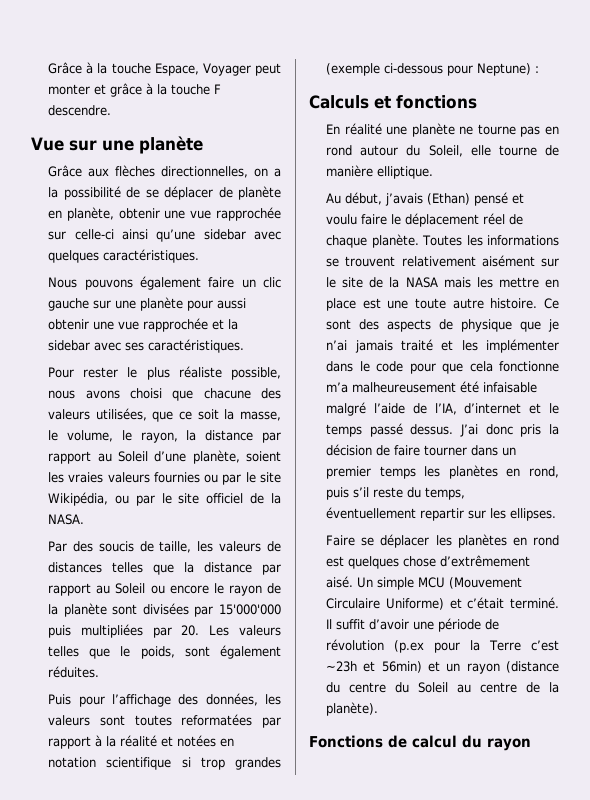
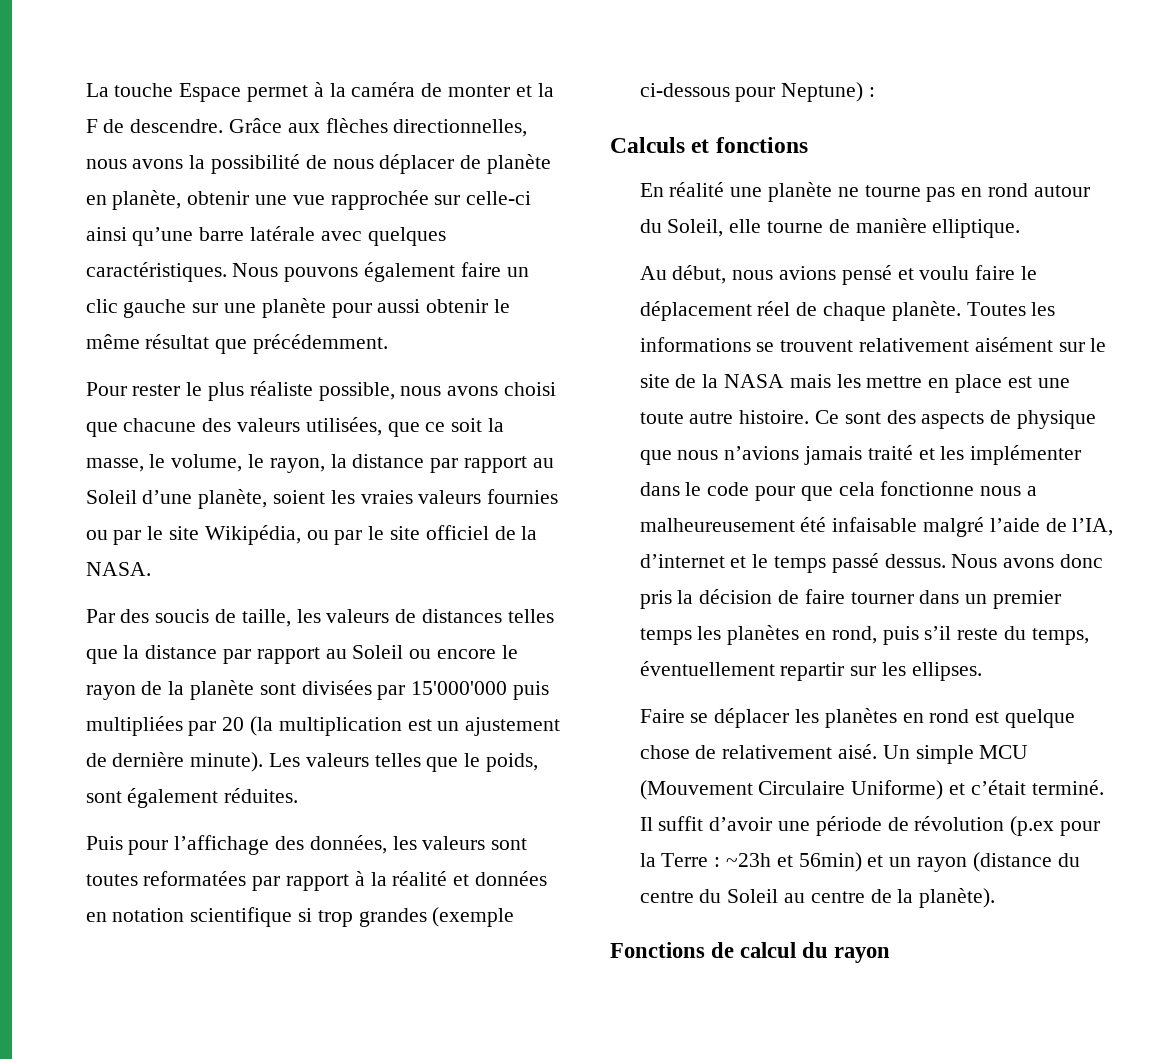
- Grâce à la touche Espace, Voyager peut monter et grâce à la touche F descendre.
- Vue sur une planète
- Grâce aux flèches directionnelles, on a la possibilité de se déplacer de planète en planète, obtenir une vue rapprochée sur celle-ci ainsi qu’une sidebar avec quelques caractéristiques.
- Nous pouvons également faire un clic gauche sur une planète pour aussi obtenir une vue rapprochée et la sidebar avec ses caractéristiques.
+ La touche Espace permet à la caméra de monter et la F de descendre. Grâce aux flèches directionnelles, nous avons la possibilité de nous déplacer de planète en planète, obtenir une vue rapprochée sur celle-ci ainsi qu’une barre latérale avec quelques caractéristiques. Nous pouvons également faire un clic gauche sur une planète pour aussi obtenir le même résultat que précédemment.
- Par des soucis de taille, les valeurs de distances telles que la distance par rapport au Soleil ou encore le rayon de la planète sont divisées par 15'000'000 puis multipliées par 20. Les valeurs telles que le poids, sont également réduites.
+ Par des soucis de taille, les valeurs de distances telles que la distance par rapport au Soleil ou encore le rayon de la planète sont divisées par 15'000'000 puis multipliées par 20 (la multiplication est un ajustement de dernière minute). Les valeurs telles que le poids, sont également réduites.
- Puis pour l’affichage des données, les valeurs sont toutes reformatées par rapport à la réalité et notées en notation scientifique si trop grandes (exemple ci-dessous pour Neptune) :
+ Puis pour l’affichage des données, les valeurs sont toutes reformatées par rapport à la réalité et données en notation scientifique si trop grandes (exemple ci-dessous pour Neptune) :
- Au début, j’avais (Ethan) pensé et voulu faire le déplacement réel de chaque planète.
+ Au début, nous avions pensé et voulu faire le déplacement réel de chaque planète.
- Ce sont des aspects de physique que je n’ai jamais traité et les implémenter dans le code pour que cela fonctionne m’a malheureusement été infaisable malgré l’aide de l’IA, d’internet et le temps passé dessus.
+ Ce sont des aspects de physique que nous n’avions jamais traité et les implémenter dans le code pour que cela fonctionne nous a malheureusement été infaisable malgré l’aide de l’IA, d’internet et le temps passé dessus.
- J’ai donc pris la décision de faire tourner dans un premier temps les planètes en rond, puis s’il reste du temps, éventuellement repartir sur les ellipses.
+ Nous avons donc pris la décision de faire tourner dans un premier temps les planètes en rond, puis s’il reste du temps, éventuellement repartir sur les ellipses.
- Faire se déplacer les planètes en rond est quelques chose d’extrêmement aisé.
+ Faire se déplacer les planètes en rond est quelque chose de relativement aisé.
- Il suffit d’avoir une période de révolution (p.ex pour la Terre c’est ~23h et 56min) et un rayon (distance du centre du Soleil au centre de la planète).
+ Il suffit d’avoir une période de révolution (p.ex pour la Terre : ~23h et 56min) et un rayon (distance du centre du Soleil au centre de la planète).

